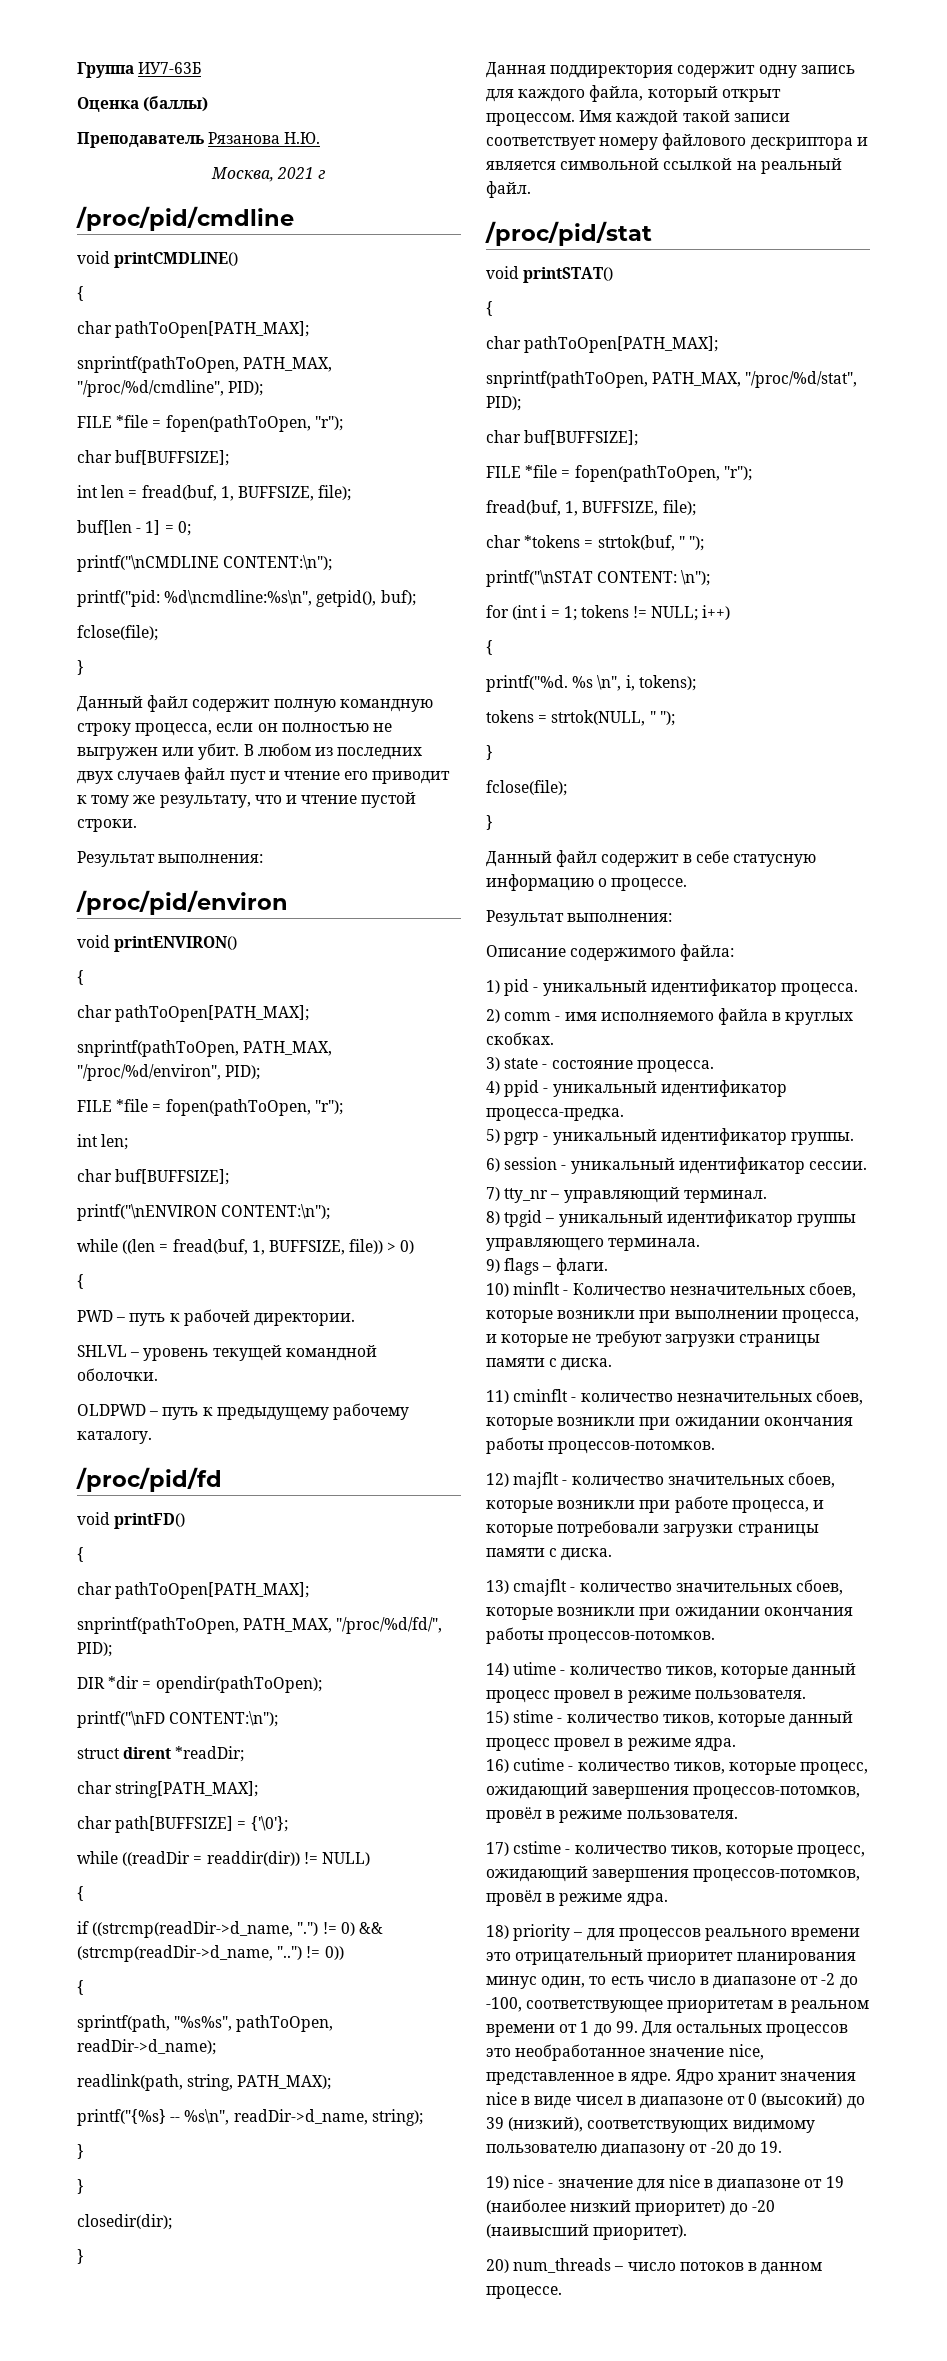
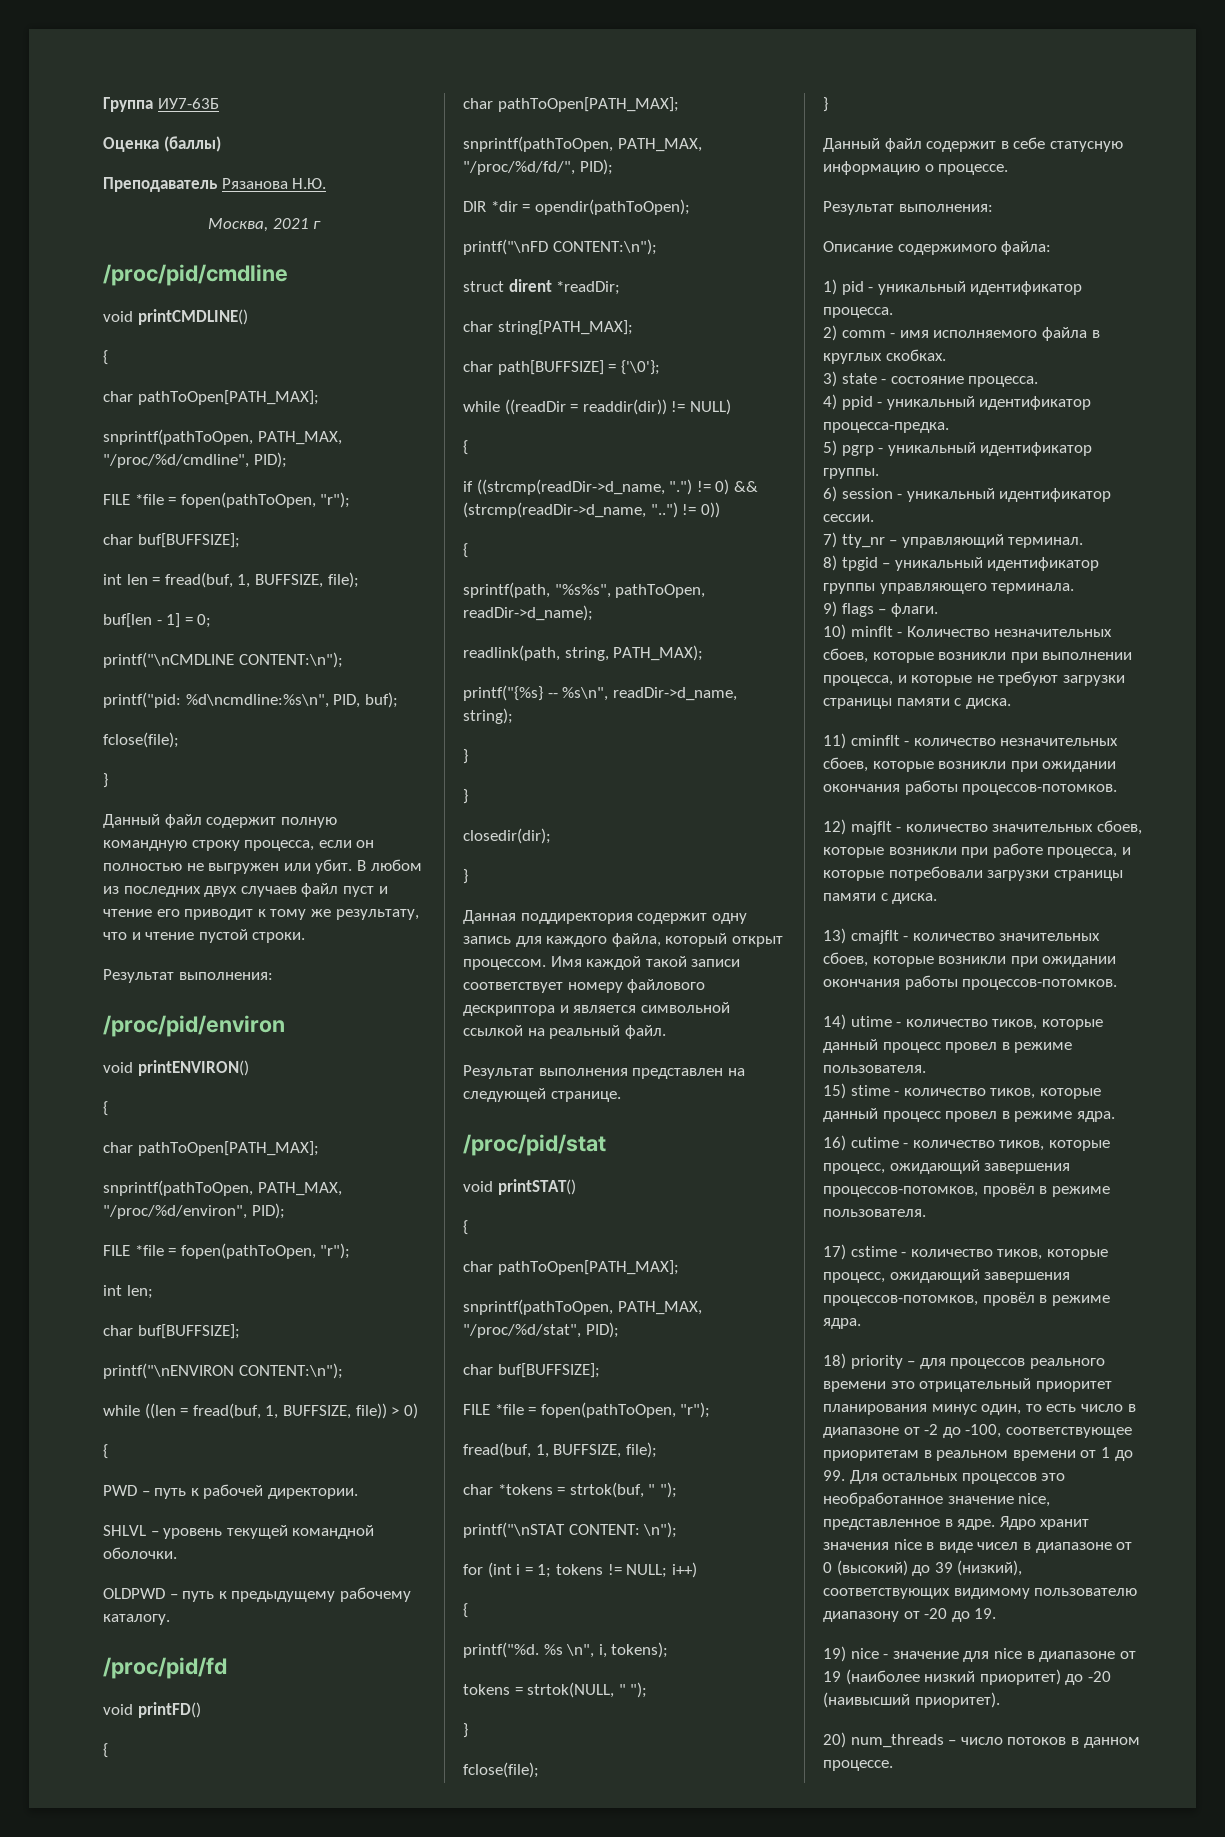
- printf("pid: %d\ncmdline:%s\n", getpid(), buf);
+ printf("pid: %d\ncmdline:%s\n", PID, buf);
+ Результат выполнения представлен на следующей странице.

